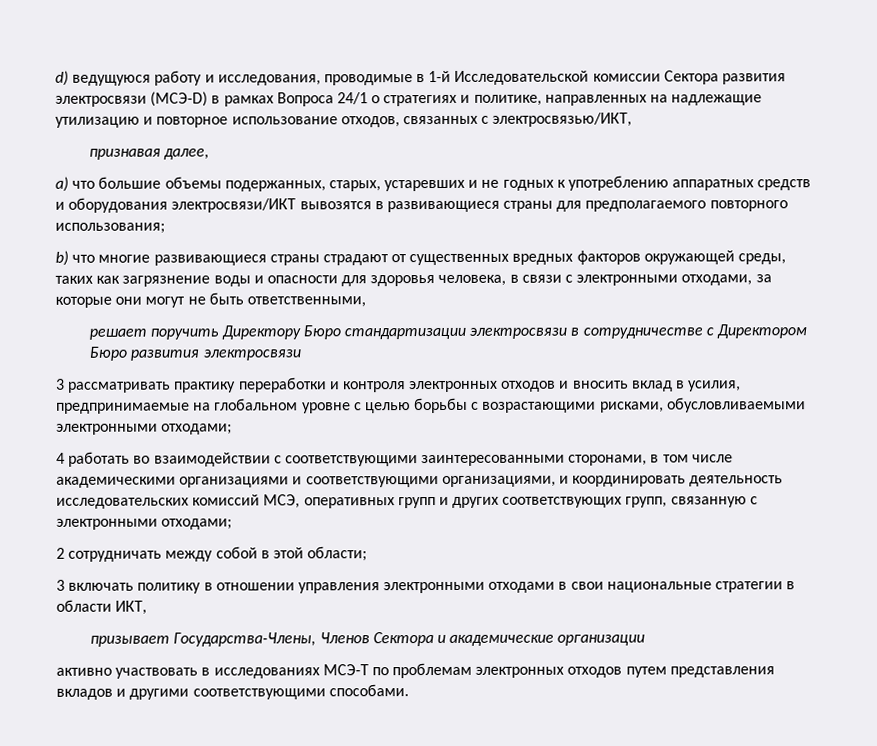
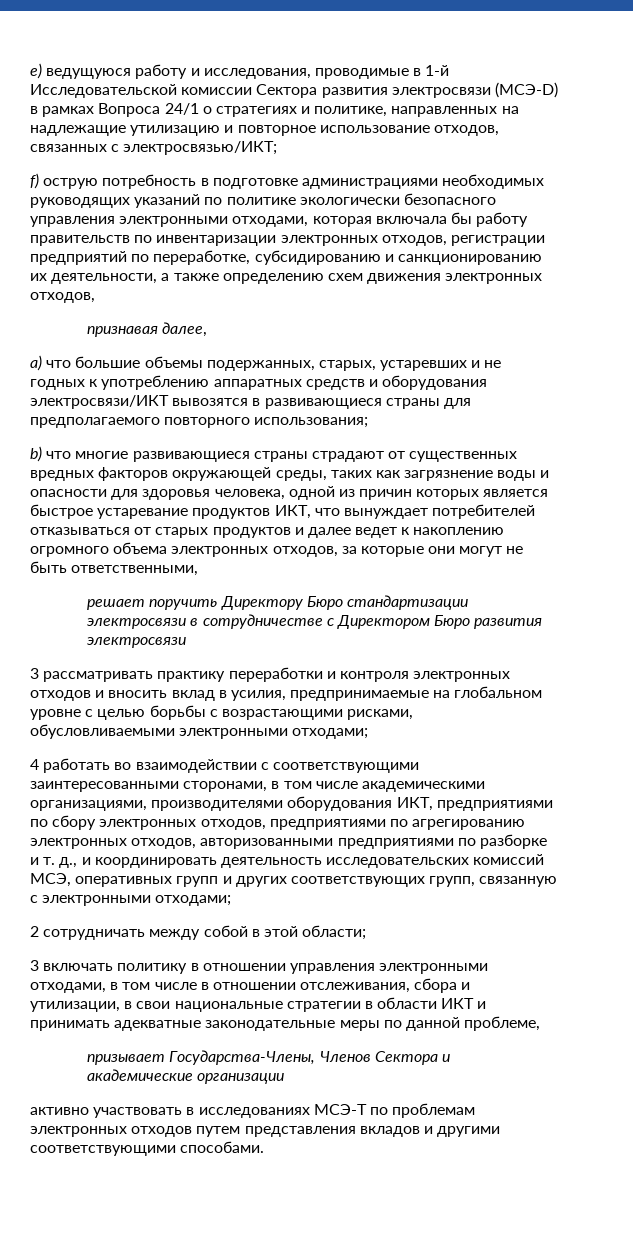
- d) ведущуюся работу и исследования, проводимые в 1-й Исследовательской комиссии Сектора развития электросвязи (МСЭ-D) в рамках Вопроса 24/1 о стратегиях и политике, направленных на надлежащие утилизацию и повторное использование отходов, связанных с электросвязью/ИКТ,
+ e) ведущуюся работу и исследования, проводимые в 1-й Исследовательской комиссии Сектора развития электросвязи (МСЭ-D) в рамках Вопроса 24/1 о стратегиях и политике, направленных на надлежащие утилизацию и повторное использование отходов, связанных с электросвязью/ИКТ;
+ f) острую потребность в подготовке администрациями необходимых руководящих указаний по политике экологически безопасного управления электронными отходами, которая включала бы работу правительств по инвентаризации электронных отходов, регистрации предприятий по переработке, субсидированию и санкционированию их деятельности, а также определению схем движения электронных отходов,
- b) что многие развивающиеся страны страдают от существенных вредных факторов окружающей среды, таких как загрязнение воды и опасности для здоровья человека, в связи с электронными отходами, за которые они могут не быть ответственными,
+ b) что многие развивающиеся страны страдают от существенных вредных факторов окружающей среды, таких как загрязнение воды и опасности для здоровья человека, одной из причин которых является быстрое устаревание продуктов ИКТ, что вынуждает потребителей отказываться от старых продуктов и далее ведет к накоплению огромного объема электронных отходов, за которые они могут не быть ответственными,
- 4 работать во взаимодействии с соответствующими заинтересованными сторонами, в том числе академическими организациями и соответствующими организациями, и координировать деятельность исследовательских комиссий МСЭ, оперативных групп и других соответствующих групп, связанную с электронными отходами;
+ 4 работать во взаимодействии с соответствующими заинтересованными сторонами, в том числе академическими организациями, производителями оборудования ИКТ, предприятиями по сбору электронных отходов, предприятиями по агрегированию электронных отходов, авторизованными предприятиями по разборке и т. д., и координировать деятельность исследовательских комиссий МСЭ, оперативных групп и других соответствующих групп, связанную с электронными отходами;
- 3 включать политику в отношении управления электронными отходами в свои национальные стратегии в области ИКТ,
+ 3 включать политику в отношении управления электронными отходами, в том числе в отношении отслеживания, сбора и утилизации, в свои национальные стратегии в области ИКТ и принимать адекватные законодательные меры по данной проблеме,

